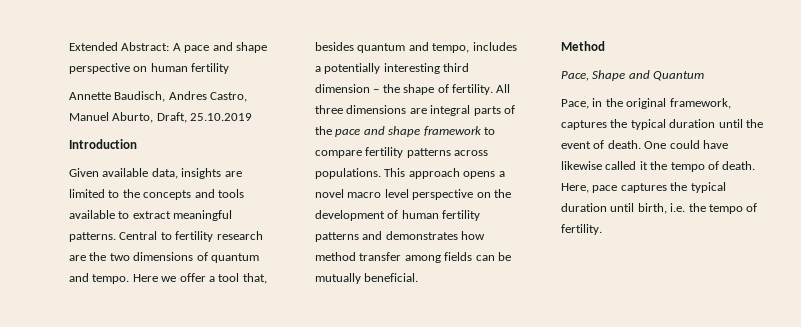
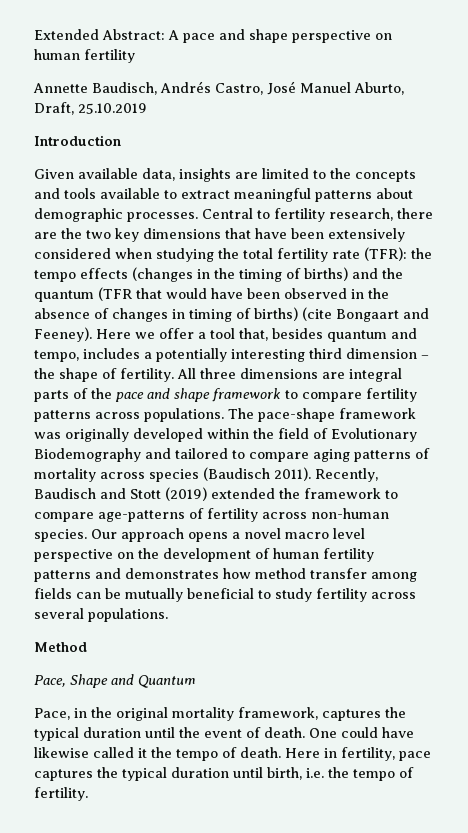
- Annette Baudisch, Andres Castro, Manuel Aburto, Draft, 25.10.2019
+ Annette Baudisch, Andrés Castro, José Manuel Aburto, Draft, 25.10.2019
- Given available data, insights are limited to the concepts and tools available to extract meaningful patterns.
+ Given available data, insights are limited to the concepts and tools available to extract meaningful patterns about demographic processes.
- Central to fertility research are the two dimensions of quantum and tempo.
+ Central to fertility research, there are the two key dimensions that have been extensively considered when studying the total fertility rate (TFR): the tempo effects (changes in the timing of births) and the quantum (TFR that would have been observed in the absence of changes in timing of births) (cite Bongaart and Feeney).
- This approach opens a novel macro level perspective on the development of human fertility patterns and demonstrates how method transfer among fields can be mutually beneficial.
+ The pace-shape framework was originally developed within the field of Evolutionary Biodemography and tailored to compare aging patterns of mortality across species (Baudisch 2011). Recently, Baudisch and Stott (2019) extended the framework to compare age-patterns of fertility across non-human species. Our approach opens a novel macro level perspective on the development of human fertility patterns and demonstrates how method transfer among fields can be mutually beneficial to study fertility across several populations.
- Pace, in the original framework, captures the typical duration until the event of death.
+ Pace, in the original mortality framework, captures the typical duration until the event of death.
- Here, pace captures the typical duration until birth, i.e. the tempo of fertility.
+ Here in fertility, pace captures the typical duration until birth, i.e. the tempo of fertility.

